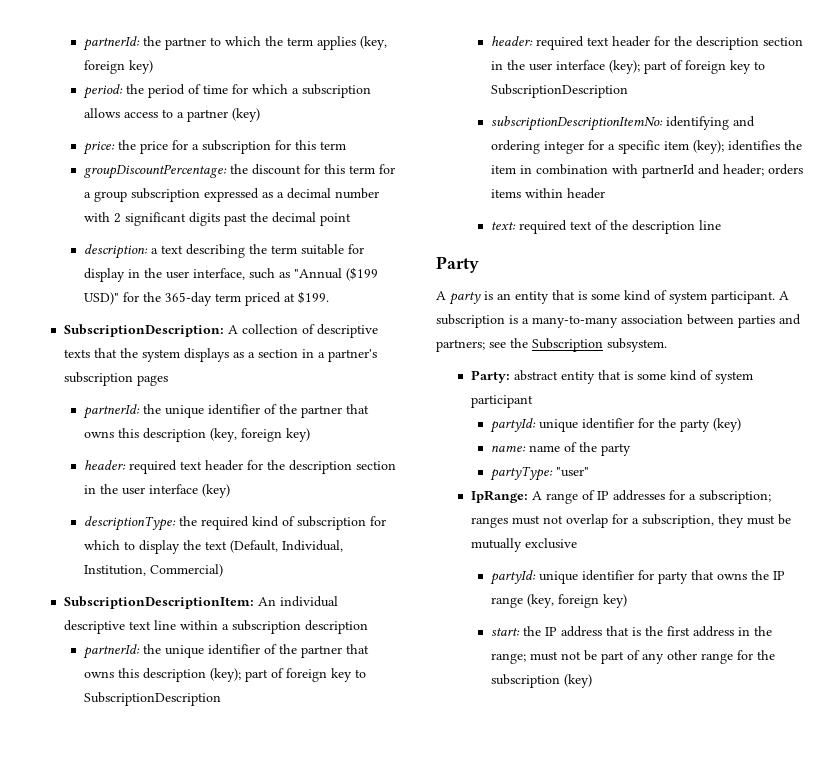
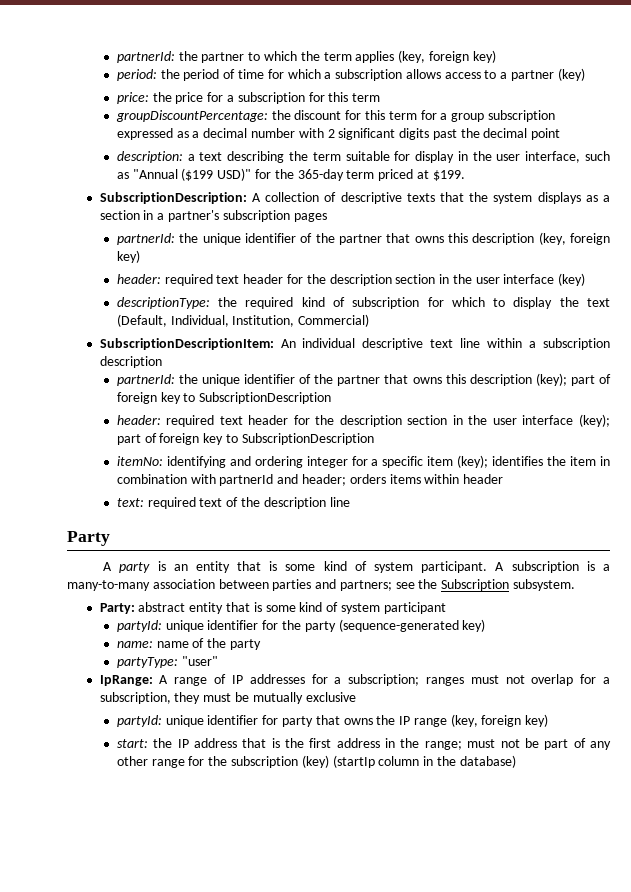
- subscriptionDescriptionItemNo: identifying and ordering integer for a specific item (key); identifies the item in combination with partnerId and header; orders items within header
+ itemNo: identifying and ordering integer for a specific item (key); identifies the item in combination with partnerId and header; orders items within header
- partyId: unique identifier for the party (key)
+ partyId: unique identifier for the party (sequence-generated key)
- start: the IP address that is the first address in the range; must not be part of any other range for the subscription (key)
+ start: the IP address that is the first address in the range; must not be part of any other range for the subscription (key) (startIp column in the database)

